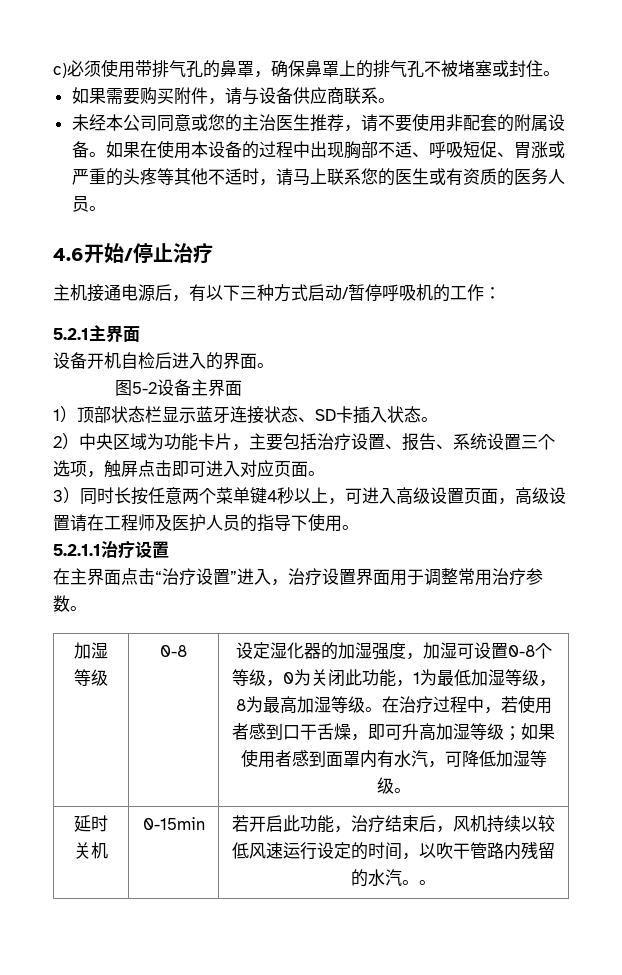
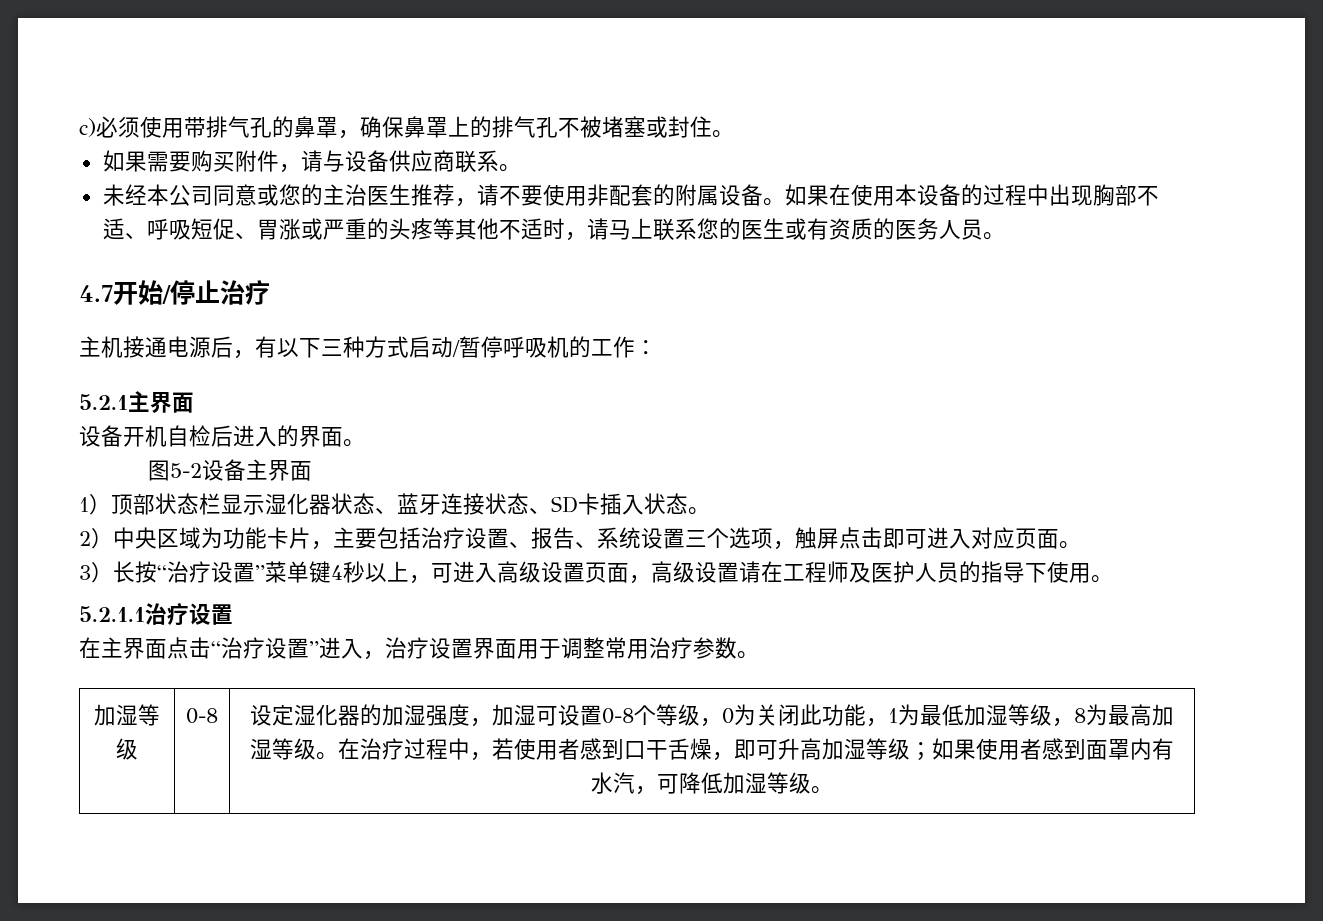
- 4.6开始/停止治疗
+ 4.7开始/停止治疗
- 1）顶部状态栏显示蓝牙连接状态、SD卡插入状态。
+ 1）顶部状态栏显示湿化器状态、蓝牙连接状态、SD卡插入状态。
- 3）同时长按任意两个菜单键4秒以上，可进入高级设置页面，高级设置请在工程师及医护人员的指导下使用。
+ 3）长按“治疗设置”菜单键4秒以上，可进入高级设置页面，高级设置请在工程师及医护人员的指导下使用。
- 延时关机 | 0-15min | 若开启此功能，治疗结束后，风机持续以较低风速运行设定的时间，以吹干管路内残留的水汽。。

